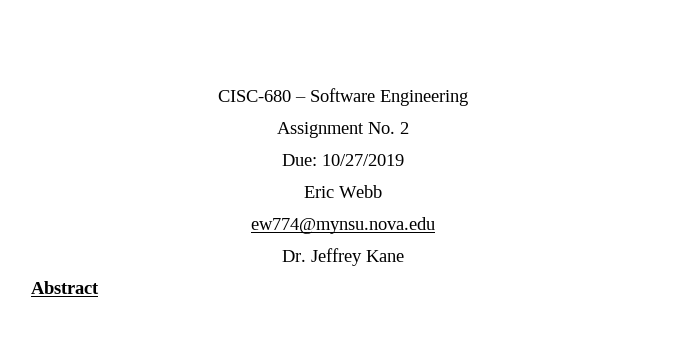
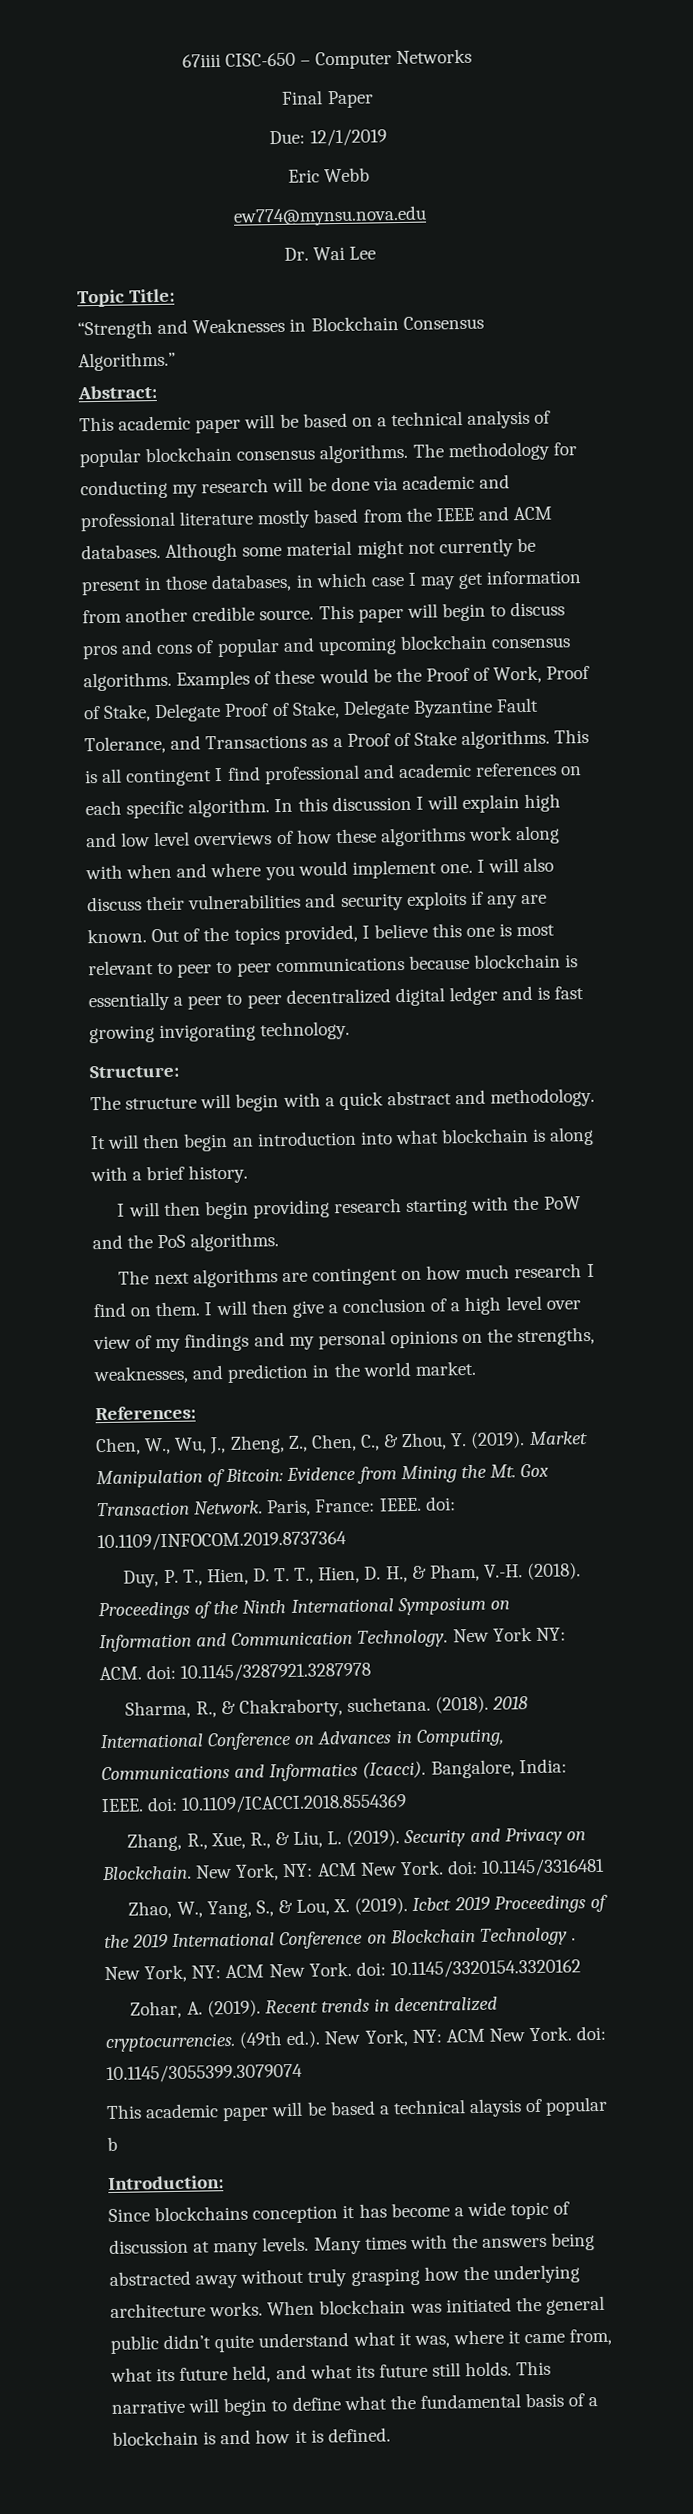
- CISC-680 – Software Engineering
- Assignment No. 2
+ 67iiii CISC-650 – Computer Networks
+ Final Paper
- Due: 10/27/2019
+ Due: 12/1/2019
- Dr. Jeffrey Kane
- Abstract
+ Dr. Wai Lee
+ Topic Title:
+ “Strength and Weaknesses in Blockchain Consensus Algorithms.”
+ Abstract:
+ This academic paper will be based on a technical analysis of popular blockchain consensus algorithms. The methodology for conducting my research will be done via academic and professional literature mostly based from the IEEE and ACM databases. Although some material might not currently be present in those databases, in which case I may get information from another credible source. This paper will begin to discuss pros and cons of popular and upcoming blockchain consensus algorithms. Examples of these would be the Proof of Work, Proof of Stake, Delegate Proof of Stake, Delegate Byzantine Fault Tolerance, and Transactions as a Proof of Stake algorithms. This is all contingent I find professional and academic references on each specific algorithm. In this discussion I will explain high and low level overviews of how these algorithms work along with when and where you would implement one. I will also discuss their vulnerabilities and security exploits if any are known. Out of the topics provided, I believe this one is most relevant to peer to peer communications because blockchain is essentially a peer to peer decentralized digital ledger and is fast growing invigorating technology.
+ Structure:
+ The structure will begin with a quick abstract and methodology.
+ It will then begin an introduction into what blockchain is along with a brief history.
+ I will then begin providing research starting with the PoW and the PoS algorithms.
+ The next algorithms are contingent on how much research I find on them. I will then give a conclusion of a high level over view of my findings and my personal opinions on the strengths, weaknesses, and prediction in the world market.
+ References:
+ Chen, W., Wu, J., Zheng, Z., Chen, C., & Zhou, Y. (2019). Market Manipulation of Bitcoin: Evidence from Mining the Mt. Gox Transaction Network. Paris, France: IEEE. doi: 10.1109/INFOCOM.2019.8737364
+ Duy, P. T., Hien, D. T. T., Hien, D. H., & Pham, V.-H. (2018). Proceedings of the Ninth International Symposium on Information and Communication Technology. New York NY: ACM. doi: 10.1145/3287921.3287978
+ Sharma, R., & Chakraborty, suchetana. (2018). 2018 International Conference on Advances in Computing, Communications and Informatics (Icacci). Bangalore, India: IEEE. doi: 10.1109/ICACCI.2018.8554369
+ Zhang, R., Xue, R., & Liu, L. (2019). Security and Privacy on Blockchain. New York, NY: ACM New York. doi: 10.1145/3316481
+ Zhao, W., Yang, S., & Lou, X. (2019). Icbct 2019 Proceedings of the 2019 International Conference on Blockchain Technology . New York, NY: ACM New York. doi: 10.1145/3320154.3320162
+ Zohar, A. (2019). Recent trends in decentralized cryptocurrencies. (49th ed.). New York, NY: ACM New York. doi: 10.1145/3055399.3079074
+ This academic paper will be based a technical alaysis of popular b
+ Introduction:
+ Since blockchains conception it has become a wide topic of discussion at many levels. Many times with the answers being abstracted away without truly grasping how the underlying architecture works. When blockchain was initiated the general public didn’t quite understand what it was, where it came from, what its future held, and what its future still holds. This narrative will begin to define what the fundamental basis of a blockchain is and how it is defined.

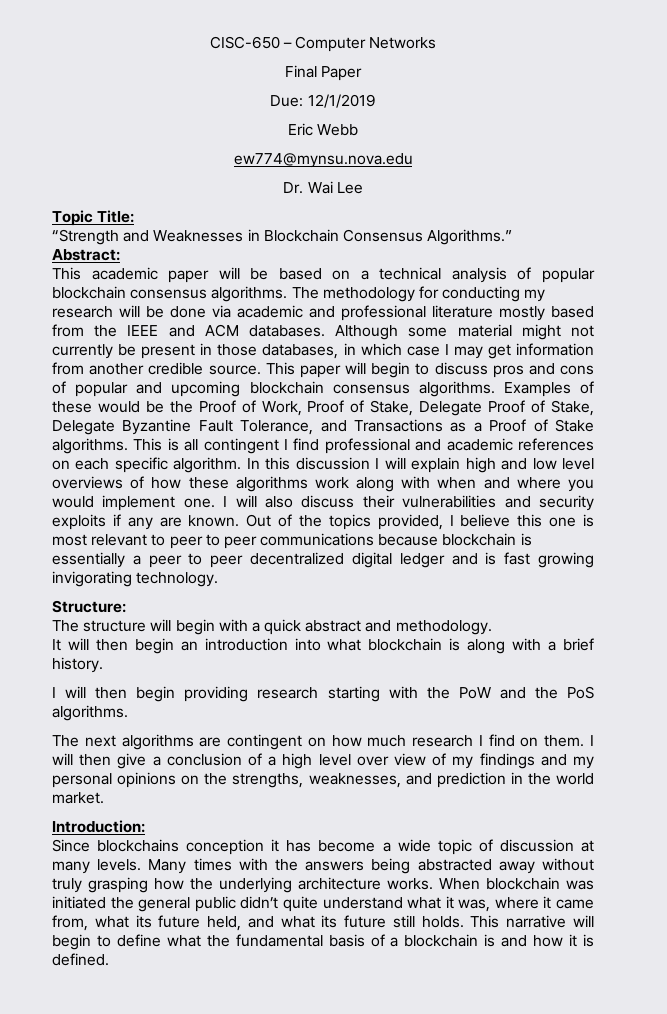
- 67iiii CISC-650 – Computer Networks
+ CISC-650 – Computer Networks
- References:
- Chen, W., Wu, J., Zheng, Z., Chen, C., & Zhou, Y. (2019). Market Manipulation of Bitcoin: Evidence from Mining the Mt. Gox Transaction Network. Paris, France: IEEE. doi: 10.1109/INFOCOM.2019.8737364
- Duy, P. T., Hien, D. T. T., Hien, D. H., & Pham, V.-H. (2018). Proceedings of the Ninth International Symposium on Information and Communication Technology. New York NY: ACM. doi: 10.1145/3287921.3287978
- Sharma, R., & Chakraborty, suchetana. (2018). 2018 International Conference on Advances in Computing, Communications and Informatics (Icacci). Bangalore, India: IEEE. doi: 10.1109/ICACCI.2018.8554369
- Zhang, R., Xue, R., & Liu, L. (2019). Security and Privacy on Blockchain. New York, NY: ACM New York. doi: 10.1145/3316481
- Zhao, W., Yang, S., & Lou, X. (2019). Icbct 2019 Proceedings of the 2019 International Conference on Blockchain Technology . New York, NY: ACM New York. doi: 10.1145/3320154.3320162
- Zohar, A. (2019). Recent trends in decentralized cryptocurrencies. (49th ed.). New York, NY: ACM New York. doi: 10.1145/3055399.3079074
- This academic paper will be based a technical alaysis of popular b

